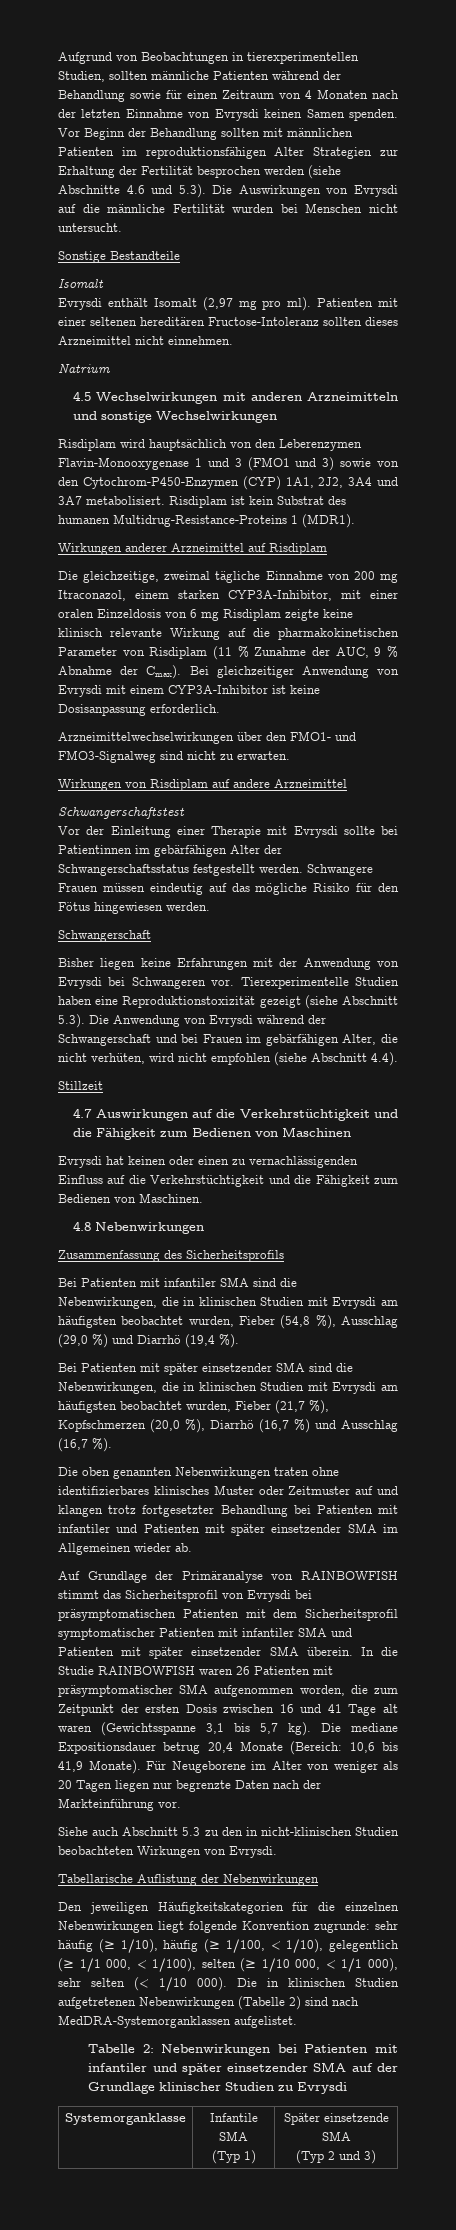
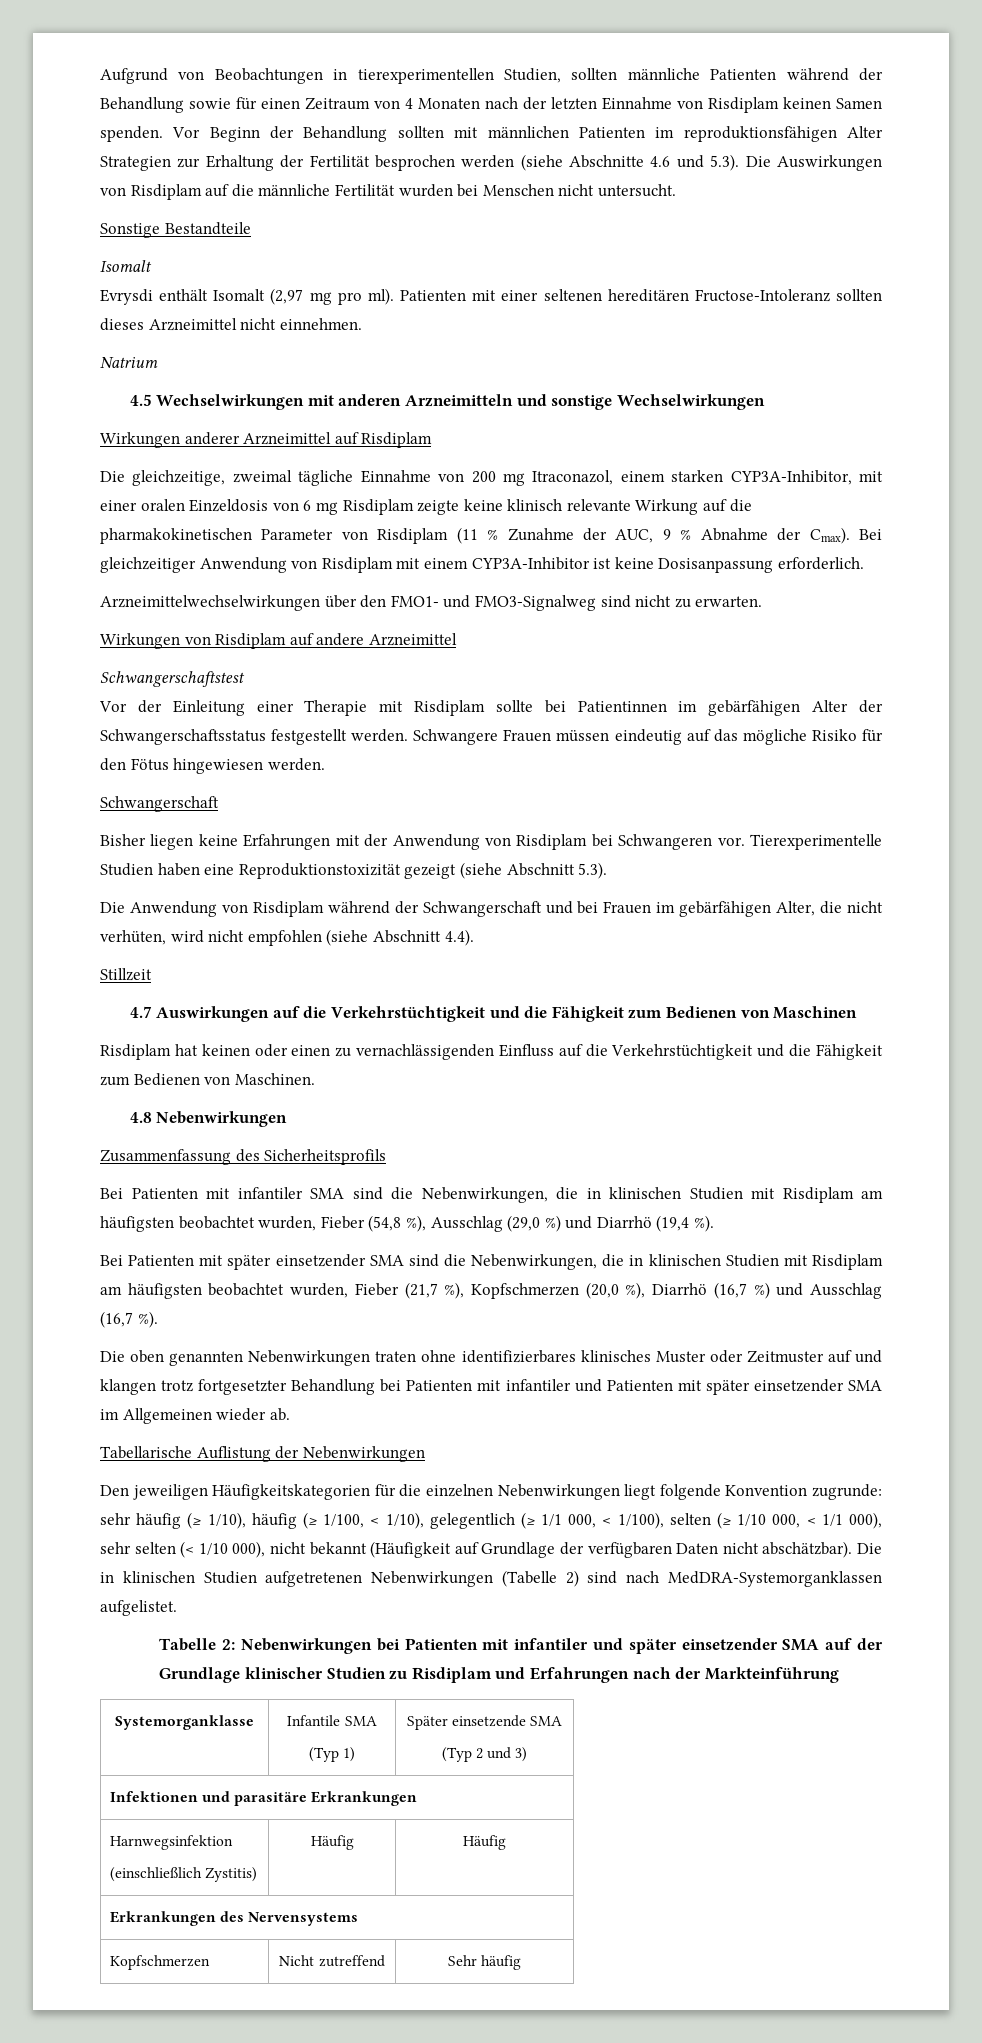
- Aufgrund von Beobachtungen in tierexperimentellen Studien, sollten männliche Patienten während der Behandlung sowie für einen Zeitraum von 4 Monaten nach der letzten Einnahme von Evrysdi keinen Samen spenden.
+ Aufgrund von Beobachtungen in tierexperimentellen Studien, sollten männliche Patienten während der Behandlung sowie für einen Zeitraum von 4 Monaten nach der letzten Einnahme von Risdiplam keinen Samen spenden.
- Vor Beginn der Behandlung sollten mit männlichen Patienten im reproduktionsfähigen Alter Strategien zur Erhaltung der Fertilität besprochen werden (siehe Abschnitte 4.6 und 5.3). Die Auswirkungen von Evrysdi auf die männliche Fertilität wurden bei Menschen nicht untersucht.
+ Vor Beginn der Behandlung sollten mit männlichen Patienten im reproduktionsfähigen Alter Strategien zur Erhaltung der Fertilität besprochen werden (siehe Abschnitte 4.6 und 5.3). Die Auswirkungen von Risdiplam auf die männliche Fertilität wurden bei Menschen nicht untersucht.
- Risdiplam wird hauptsächlich von den Leberenzymen Flavin-Monooxygenase 1 und 3 (FMO1 und 3) sowie von den Cytochrom-P450-Enzymen (CYP) 1A1, 2J2, 3A4 und 3A7 metabolisiert. Risdiplam ist kein Substrat des humanen Multidrug-Resistance-Proteins 1 (MDR1).
- Bei gleichzeitiger Anwendung von Evrysdi mit einem CYP3A-Inhibitor ist keine Dosisanpassung erforderlich.
+ Bei gleichzeitiger Anwendung von Risdiplam mit einem CYP3A-Inhibitor ist keine Dosisanpassung erforderlich.
- Vor der Einleitung einer Therapie mit Evrysdi sollte bei Patientinnen im gebärfähigen Alter der Schwangerschaftsstatus festgestellt werden.
+ Vor der Einleitung einer Therapie mit Risdiplam sollte bei Patientinnen im gebärfähigen Alter der Schwangerschaftsstatus festgestellt werden.
- Bisher liegen keine Erfahrungen mit der Anwendung von Evrysdi bei Schwangeren vor.
+ Bisher liegen keine Erfahrungen mit der Anwendung von Risdiplam bei Schwangeren vor.
- Tierexperimentelle Studien haben eine Reproduktionstoxizität gezeigt (siehe Abschnitt 5.3). Die Anwendung von Evrysdi während der Schwangerschaft und bei Frauen im gebärfähigen Alter, die nicht verhüten, wird nicht empfohlen (siehe Abschnitt 4.4).
+ Tierexperimentelle Studien haben eine Reproduktionstoxizität gezeigt (siehe Abschnitt 5.3).
+ Die Anwendung von Risdiplam während der Schwangerschaft und bei Frauen im gebärfähigen Alter, die nicht verhüten, wird nicht empfohlen (siehe Abschnitt 4.4).
- Evrysdi hat keinen oder einen zu vernachlässigenden Einfluss auf die Verkehrstüchtigkeit und die Fähigkeit zum Bedienen von Maschinen.
+ Risdiplam hat keinen oder einen zu vernachlässigenden Einfluss auf die Verkehrstüchtigkeit und die Fähigkeit zum Bedienen von Maschinen.
- Bei Patienten mit infantiler SMA sind die Nebenwirkungen, die in klinischen Studien mit Evrysdi am häufigsten beobachtet wurden, Fieber (54,8 %), Ausschlag (29,0 %) und Diarrhö (19,4 %).
+ Bei Patienten mit infantiler SMA sind die Nebenwirkungen, die in klinischen Studien mit Risdiplam am häufigsten beobachtet wurden, Fieber (54,8 %), Ausschlag (29,0 %) und Diarrhö (19,4 %).
- Bei Patienten mit später einsetzender SMA sind die Nebenwirkungen, die in klinischen Studien mit Evrysdi am häufigsten beobachtet wurden, Fieber (21,7 %), Kopfschmerzen (20,0 %), Diarrhö (16,7 %) und Ausschlag (16,7 %).
+ Bei Patienten mit später einsetzender SMA sind die Nebenwirkungen, die in klinischen Studien mit Risdiplam am häufigsten beobachtet wurden, Fieber (21,7 %), Kopfschmerzen (20,0 %), Diarrhö (16,7 %) und Ausschlag (16,7 %).
- Auf Grundlage der Primäranalyse von RAINBOWFISH stimmt das Sicherheitsprofil von Evrysdi bei präsymptomatischen Patienten mit dem Sicherheitsprofil symptomatischer Patienten mit infantiler SMA und Patienten mit später einsetzender SMA überein. In die Studie RAINBOWFISH waren 26 Patienten mit präsymptomatischer SMA aufgenommen worden, die zum Zeitpunkt der ersten Dosis zwischen 16 und 41 Tage alt waren (Gewichtsspanne 3,1 bis 5,7 kg). Die mediane Expositionsdauer betrug 20,4 Monate (Bereich: 10,6 bis 41,9 Monate). Für Neugeborene im Alter von weniger als 20 Tagen liegen nur begrenzte Daten nach der Markteinführung vor.
- Siehe auch Abschnitt 5.3 zu den in nicht-klinischen Studien beobachteten Wirkungen von Evrysdi.
- Den jeweiligen Häufigkeitskategorien für die einzelnen Nebenwirkungen liegt folgende Konvention zugrunde: sehr häufig (≥ 1/10), häufig (≥ 1/100, < 1/10), gelegentlich (≥ 1/1 000, < 1/100), selten (≥ 1/10 000, < 1/1 000), sehr selten (< 1/10 000).
+ Den jeweiligen Häufigkeitskategorien für die einzelnen Nebenwirkungen liegt folgende Konvention zugrunde: sehr häufig (≥ 1/10), häufig (≥ 1/100, < 1/10), gelegentlich (≥ 1/1 000, < 1/100), selten (≥ 1/10 000, < 1/1 000), sehr selten (< 1/10 000), nicht bekannt (Häufigkeit auf Grundlage der verfügbaren Daten nicht abschätzbar).
- Tabelle 2: Nebenwirkungen bei Patienten mit infantiler und später einsetzender SMA auf der Grundlage klinischer Studien zu Evrysdi
+ Tabelle 2: Nebenwirkungen bei Patienten mit infantiler und später einsetzender SMA auf der Grundlage klinischer Studien zu Risdiplam und Erfahrungen nach der Markteinführung
+ Infektionen und parasitäre Erkrankungen
+ Harnwegsinfektion
+ (einschließlich Zystitis) | Häufig | Häufig
+ Erkrankungen des Nervensystems
+ Kopfschmerzen | Nicht zutreffend | Sehr häufig

